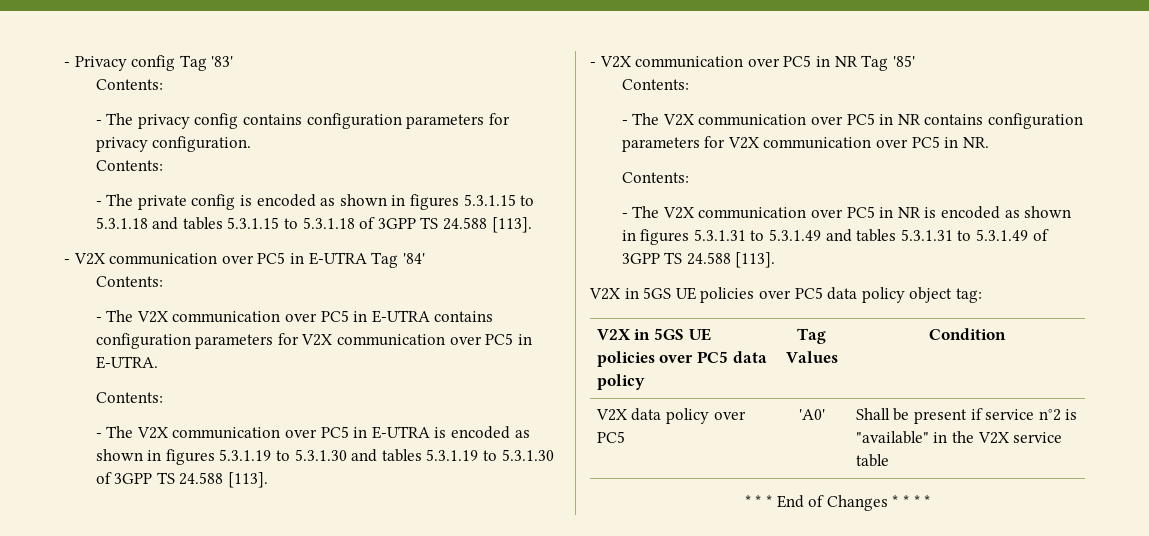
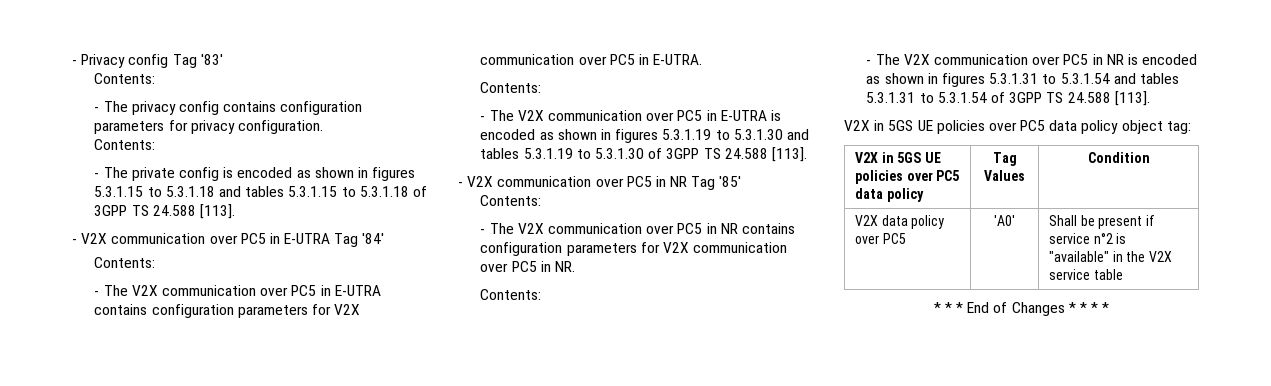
- - The V2X communication over PC5 in NR is encoded as shown in figures 5.3.1.31 to 5.3.1.49 and tables 5.3.1.31 to 5.3.1.49 of 3GPP TS 24.588 [113].
+ - The V2X communication over PC5 in NR is encoded as shown in figures 5.3.1.31 to 5.3.1.54 and tables 5.3.1.31 to 5.3.1.54 of 3GPP TS 24.588 [113].

